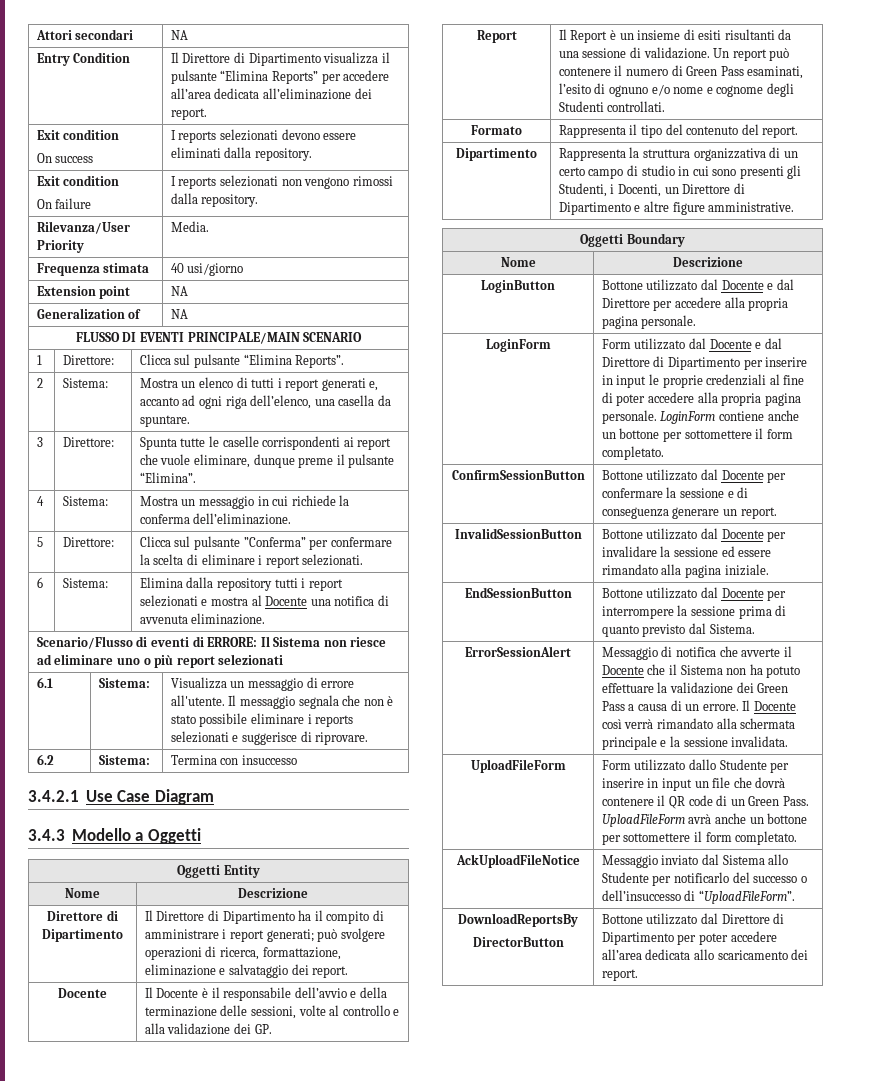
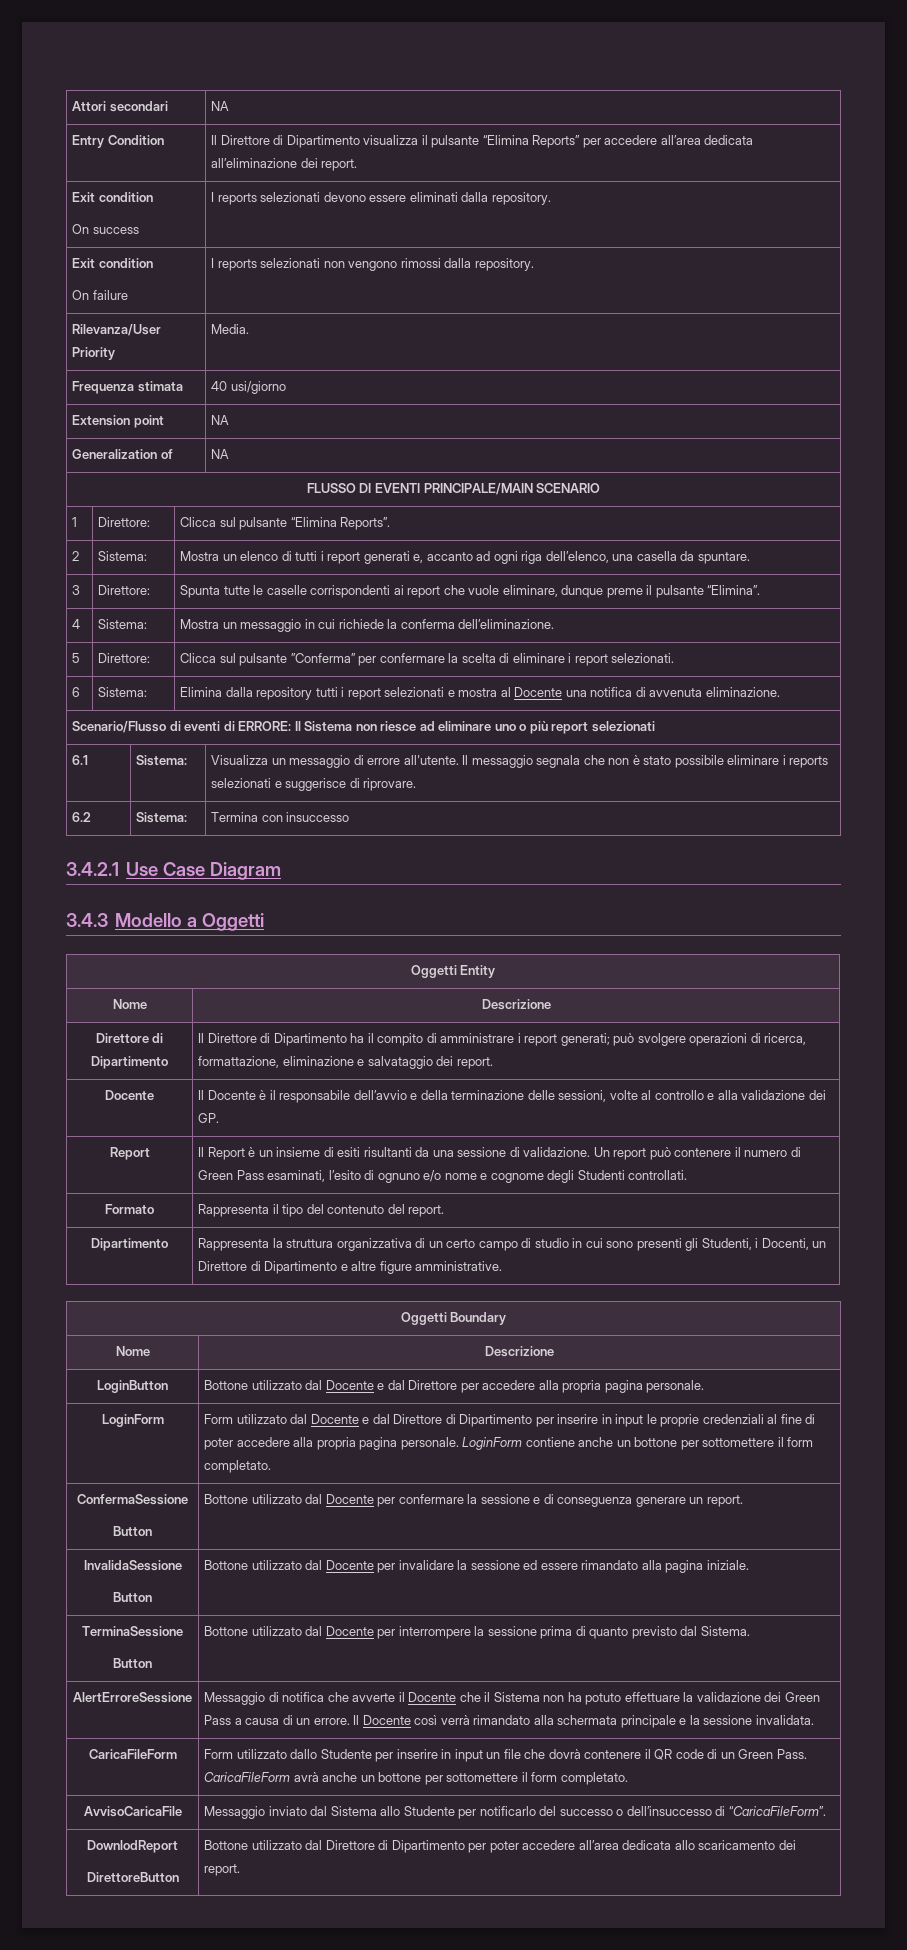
- ConfirmSessionButton | Bottone utilizzato dal Docente per confermare la sessione e di conseguenza generare un report.
+ ConfermaSessione
+ Button | Bottone utilizzato dal Docente per confermare la sessione e di conseguenza generare un report.
- InvalidSessionButton | Bottone utilizzato dal Docente per invalidare la sessione ed essere rimandato alla pagina iniziale.
+ InvalidaSessione
+ Button | Bottone utilizzato dal Docente per invalidare la sessione ed essere rimandato alla pagina iniziale.
- EndSessionButton | Bottone utilizzato dal Docente per interrompere la sessione prima di quanto previsto dal Sistema.
+ TerminaSessione
+ Button | Bottone utilizzato dal Docente per interrompere la sessione prima di quanto previsto dal Sistema.
- ErrorSessionAlert | Messaggio di notifica che avverte il Docente che il Sistema non ha potuto effettuare la validazione dei Green Pass a causa di un errore. Il Docente così verrà rimandato alla schermata principale e la sessione invalidata.
+ AlertErroreSessione | Messaggio di notifica che avverte il Docente che il Sistema non ha potuto effettuare la validazione dei Green Pass a causa di un errore. Il Docente così verrà rimandato alla schermata principale e la sessione invalidata.
- UploadFileForm | Form utilizzato dallo Studente per inserire in input un file che dovrà contenere il QR code di un Green Pass. UploadFileForm avrà anche un bottone per sottomettere il form completato.
+ CaricaFileForm | Form utilizzato dallo Studente per inserire in input un file che dovrà contenere il QR code di un Green Pass. CaricaFileForm avrà anche un bottone per sottomettere il form completato.
- AckUploadFileNotice | Messaggio inviato dal Sistema allo Studente per notificarlo del successo o dell’insuccesso di “UploadFileForm”.
- DownloadReportsBy
- DirectorButton | Bottone utilizzato dal Direttore di Dipartimento per poter accedere all’area dedicata allo scaricamento dei report.
+ AvvisoCaricaFile | Messaggio inviato dal Sistema allo Studente per notificarlo del successo o dell’insuccesso di “CaricaFileForm”.
+ DownlodReport
+ DirettoreButton | Bottone utilizzato dal Direttore di Dipartimento per poter accedere all’area dedicata allo scaricamento dei report.

